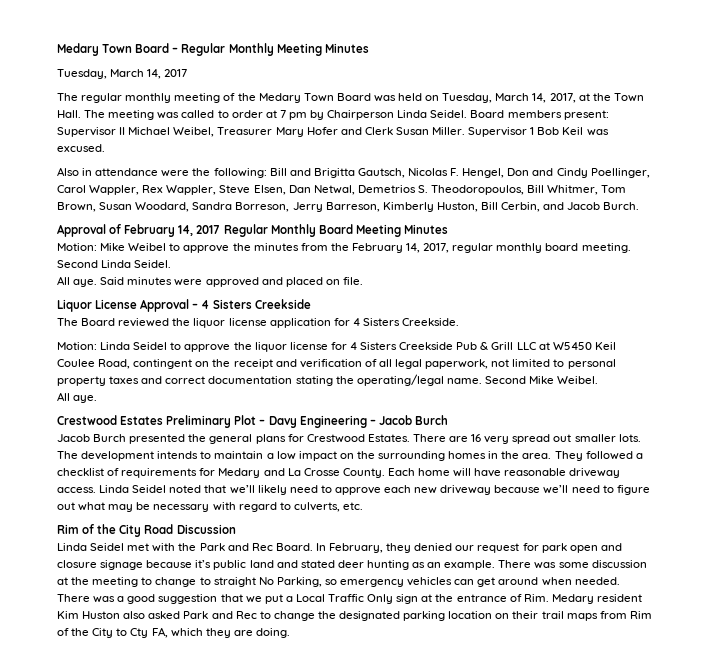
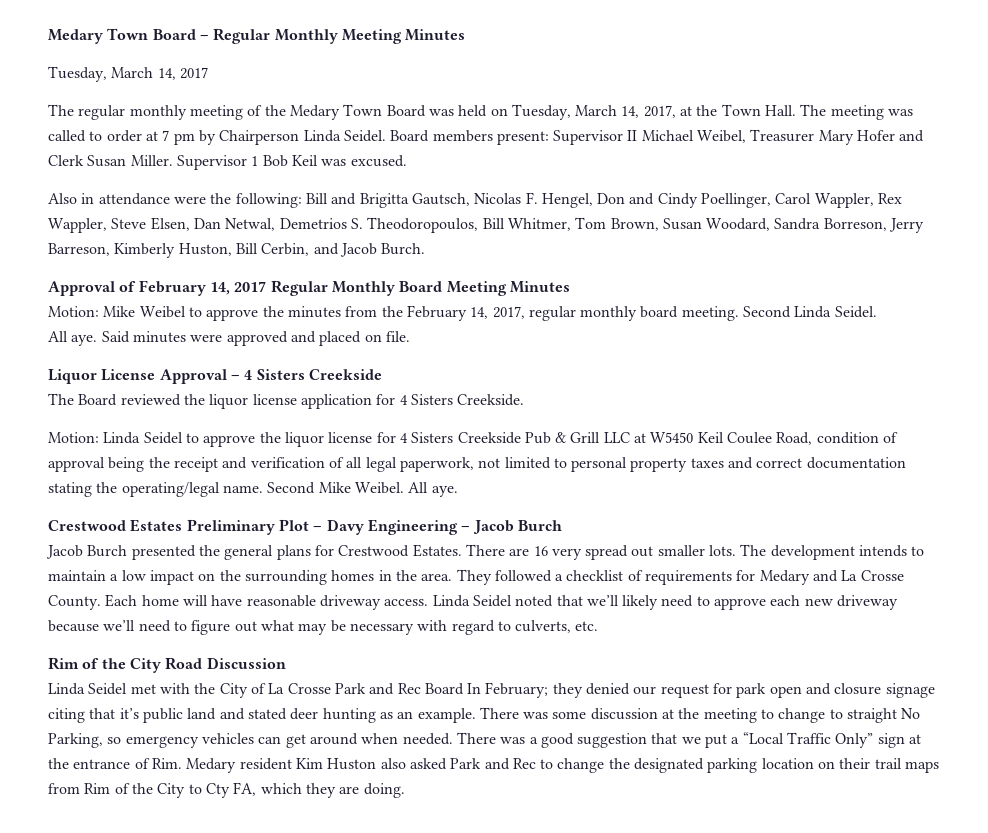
- Motion: Linda Seidel to approve the liquor license for 4 Sisters Creekside Pub & Grill LLC at W5450 Keil Coulee Road, contingent on the receipt and verification of all legal paperwork, not limited to personal property taxes and correct documentation stating the operating/legal name.
+ Motion: Linda Seidel to approve the liquor license for 4 Sisters Creekside Pub & Grill LLC at W5450 Keil Coulee Road, condition of approval being the receipt and verification of all legal paperwork, not limited to personal property taxes and correct documentation stating the operating/legal name.
- Second Mike Weibel.
- All aye.
+ Second Mike Weibel. All aye.
- Linda Seidel met with the Park and Rec Board. In February, they denied our request for park open and closure signage because it’s public land and stated deer hunting as an example.
+ Linda Seidel met with the City of La Crosse Park and Rec Board In February; they denied our request for park open and closure signage citing that it’s public land and stated deer hunting as an example.
- There was a good suggestion that we put a Local Traffic Only sign at the entrance of Rim. Medary resident Kim Huston also asked Park and Rec to change the designated parking location on their trail maps from Rim of the City to Cty FA, which they are doing.
+ There was a good suggestion that we put a “Local Traffic Only” sign at the entrance of Rim. Medary resident Kim Huston also asked Park and Rec to change the designated parking location on their trail maps from Rim of the City to Cty FA, which they are doing.

